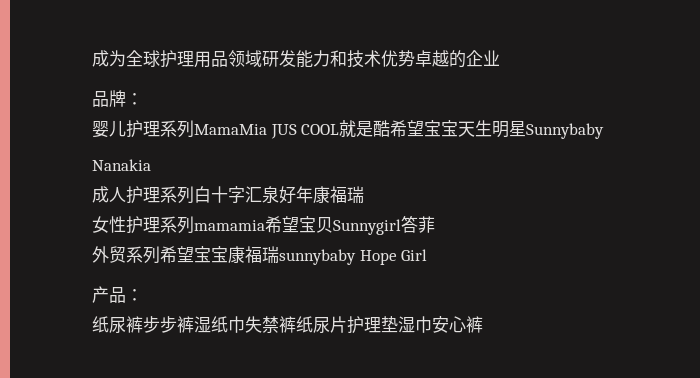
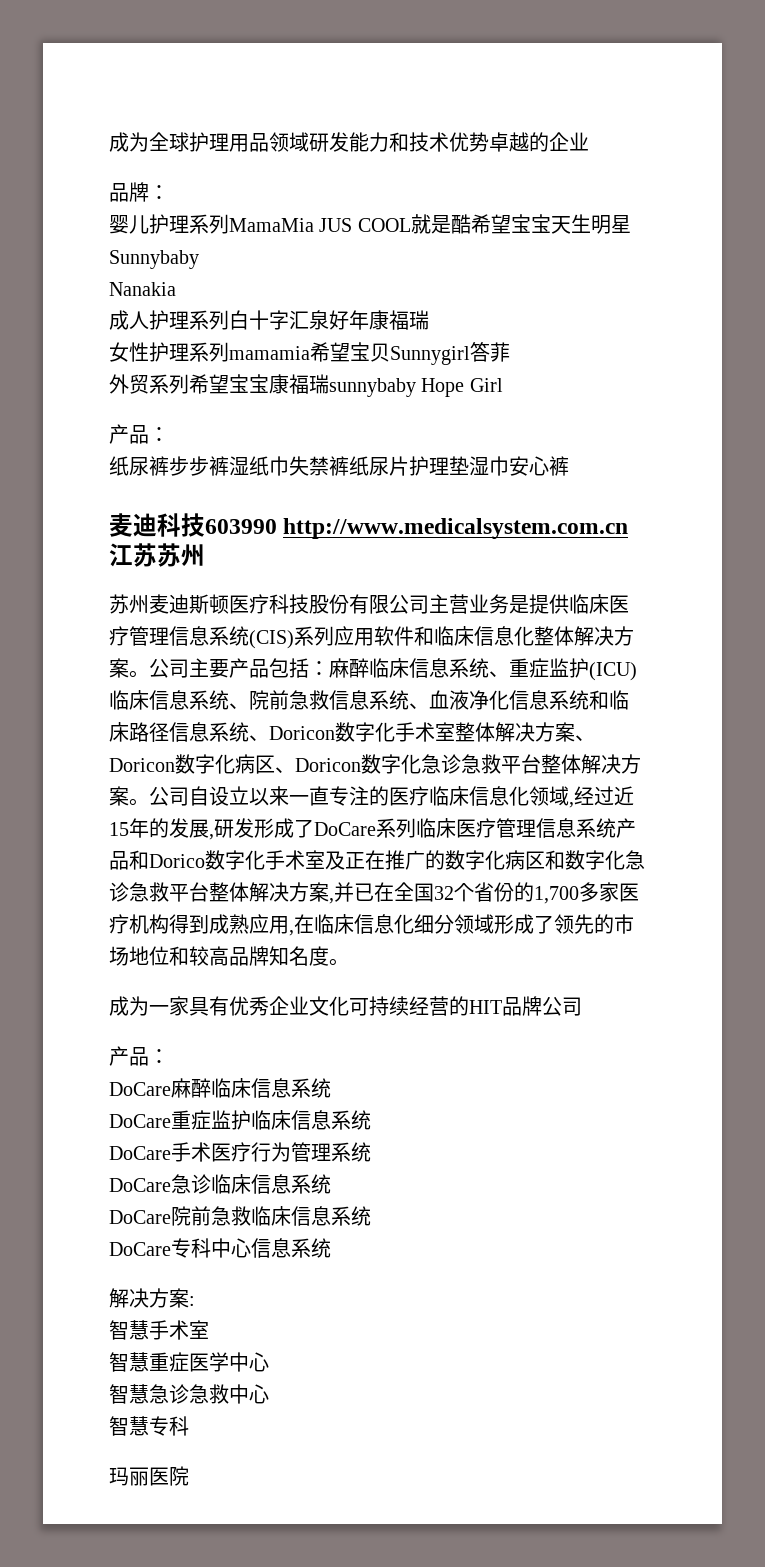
+ 麦迪科技603990 http://www.medicalsystem.com.cn江苏苏州
+ 苏州麦迪斯顿医疗科技股份有限公司主营业务是提供临床医疗管理信息系统(CIS)系列应用软件和临床信息化整体解决方案。公司主要产品包括：麻醉临床信息系统、重症监护(ICU)临床信息系统、院前急救信息系统、血液净化信息系统和临床路径信息系统、Doricon数字化手术室整体解决方案、Doricon数字化病区、Doricon数字化急诊急救平台整体解决方案。公司自设立以来一直专注的医疗临床信息化领域,经过近15年的发展,研发形成了DoCare系列临床医疗管理信息系统产品和Dorico数字化手术室及正在推广的数字化病区和数字化急诊急救平台整体解决方案,并已在全国32个省份的1,700多家医疗机构得到成熟应用,在临床信息化细分领域形成了领先的市场地位和较高品牌知名度。
+ 成为一家具有优秀企业文化可持续经营的HIT品牌公司
+ 产品：
+ DoCare麻醉临床信息系统
+ DoCare重症监护临床信息系统
+ DoCare手术医疗行为管理系统
+ DoCare急诊临床信息系统
+ DoCare院前急救临床信息系统
+ DoCare专科中心信息系统
+ 解决方案:
+ 智慧手术室
+ 智慧重症医学中心
+ 智慧急诊急救中心
+ 智慧专科
+ 玛丽医院

